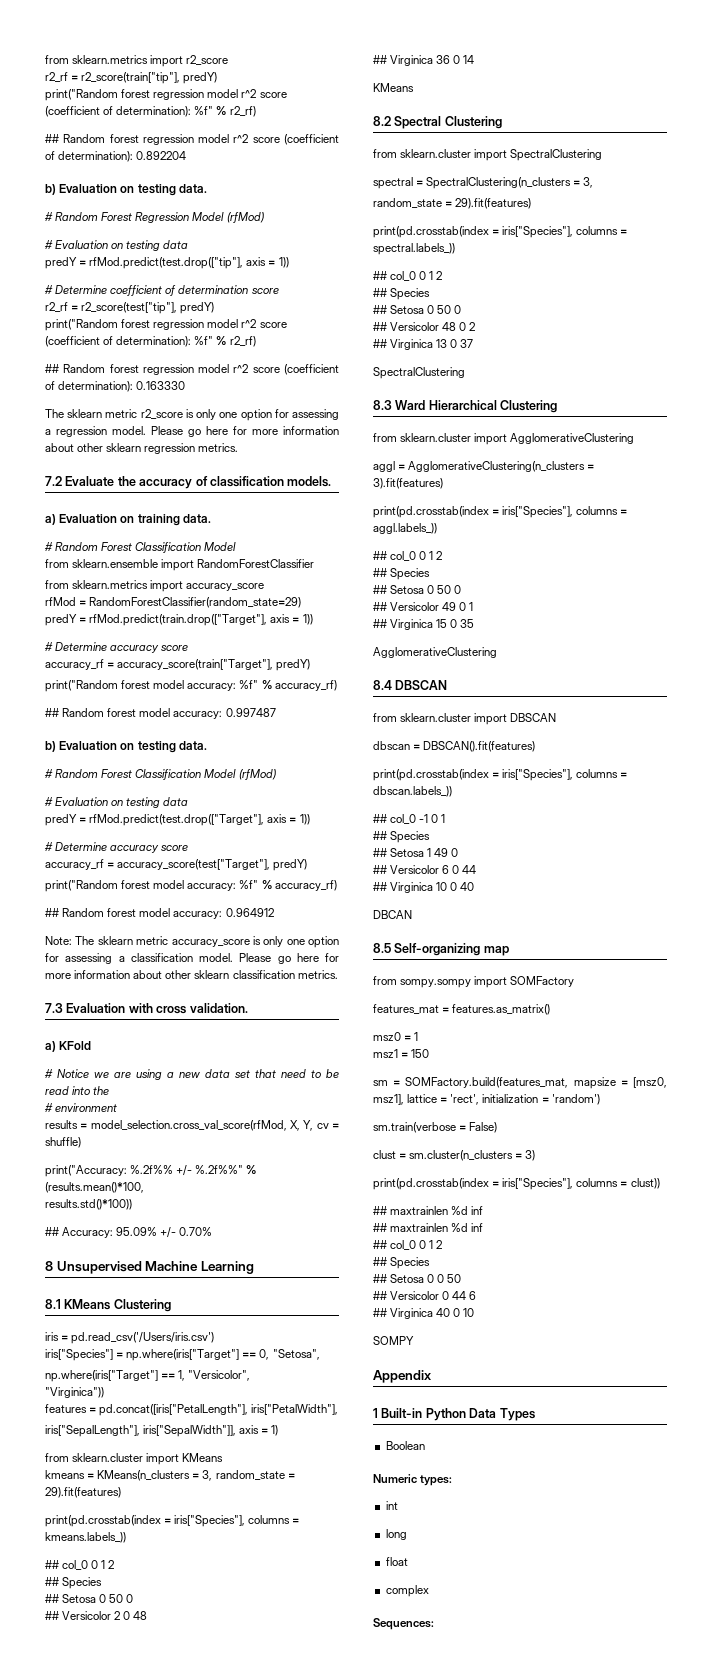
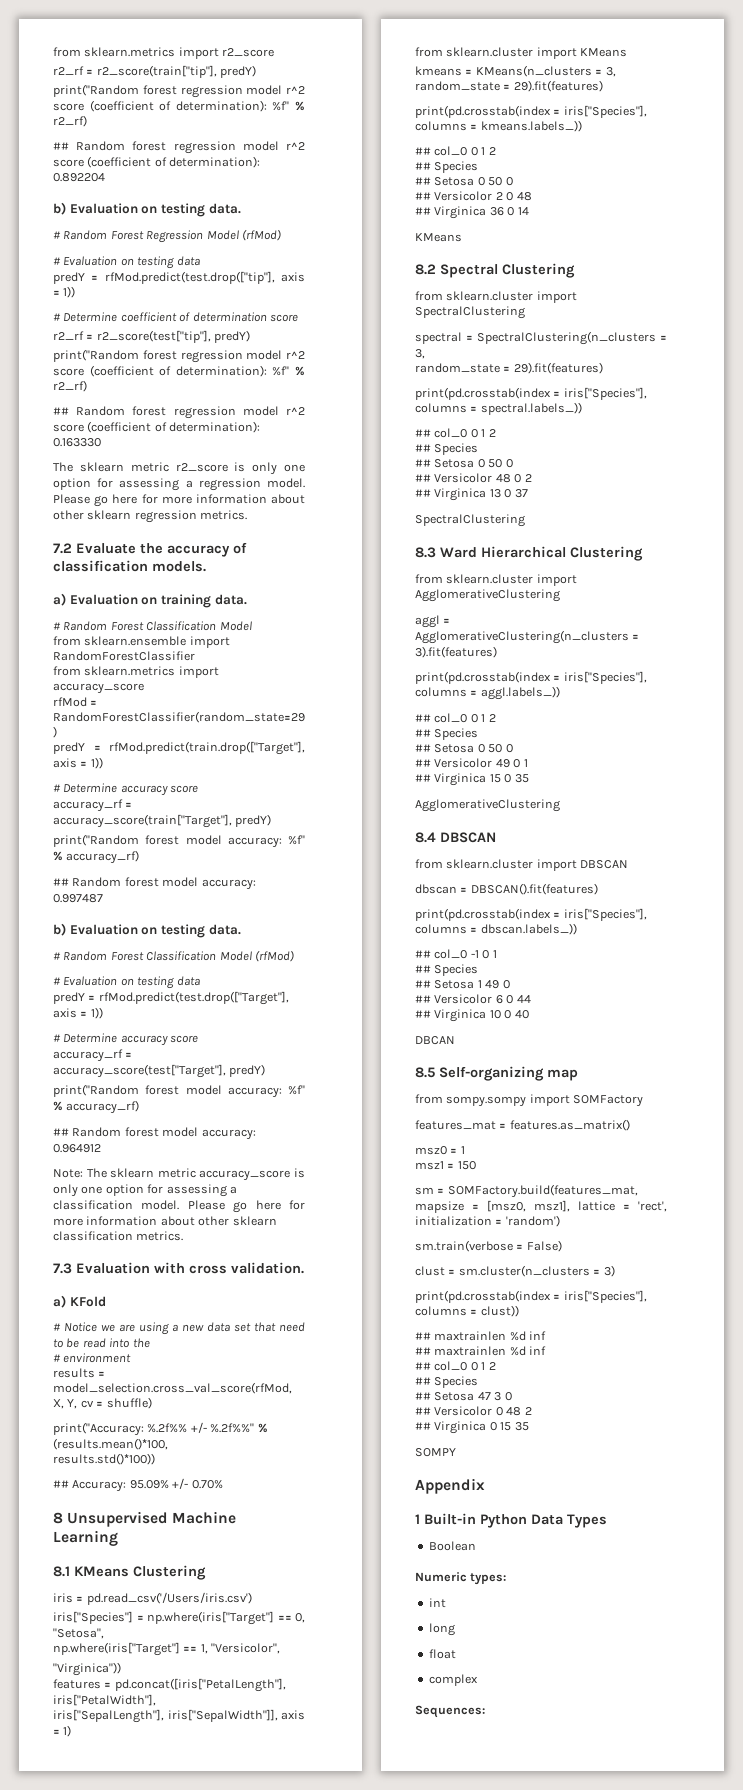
- ## Setosa 0 0 50
+ ## Setosa 47 3 0
- ## Versicolor 0 44 6
- ## Virginica 40 0 10
+ ## Versicolor 0 48 2
+ ## Virginica 0 15 35

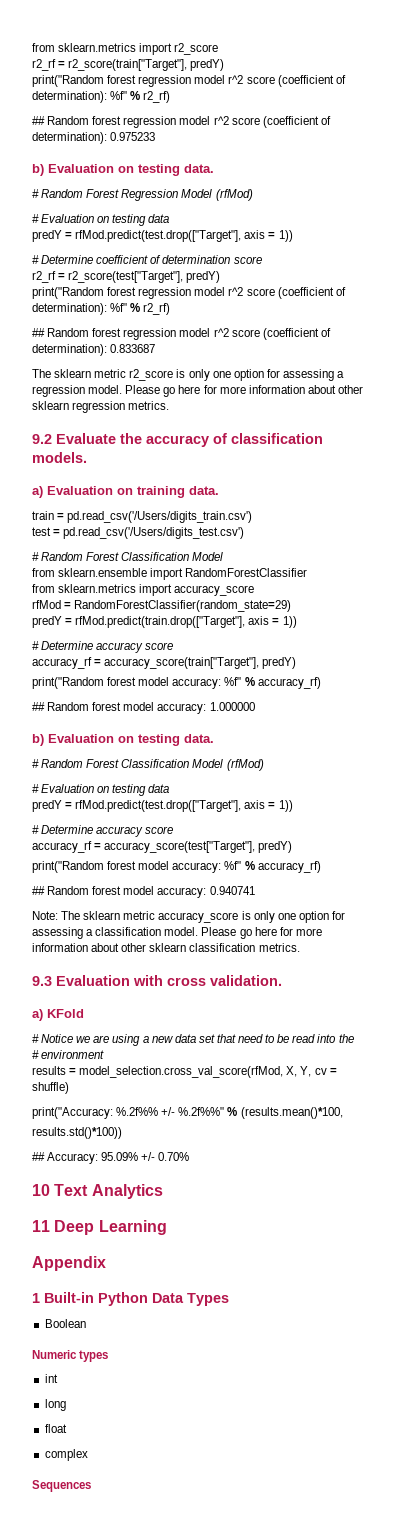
- r2_rf = r2_score(train["tip"], predY)
+ r2_rf = r2_score(train["Target"], predY)
- ## Random forest regression model r^2 score (coefficient of determination): 0.892204
+ ## Random forest regression model r^2 score (coefficient of determination): 0.975233
  # Random Forest Regression Model (rfMod)
  # Evaluation on testing data
- predY = rfMod.predict(test.drop(["tip"], axis = 1))
+ predY = rfMod.predict(test.drop(["Target"], axis = 1))
- r2_rf = r2_score(test["tip"], predY)
+ r2_rf = r2_score(test["Target"], predY)
- ## Random forest regression model r^2 score (coefficient of determination): 0.163330
+ ## Random forest regression model r^2 score (coefficient of determination): 0.833687
- 7.2 Evaluate the accuracy of classification models.
+ 9.2 Evaluate the accuracy of classification models.
+ train = pd.read_csv('/Users/digits_train.csv')
+ test = pd.read_csv('/Users/digits_test.csv')
- ## Random forest model accuracy: 0.997487
+ ## Random forest model accuracy: 1.000000
- ## Random forest model accuracy: 0.964912
+ ## Random forest model accuracy: 0.940741
- 7.3 Evaluation with cross validation.
+ 9.3 Evaluation with cross validation.
- 8 Unsupervised Machine Learning
- 8.1 KMeans Clustering
- iris = pd.read_csv('/Users/iris.csv')
- iris["Species"] = np.where(iris["Target"] == 0, "Setosa",
- np.where(iris["Target"] == 1, "Versicolor",
- "Virginica"))
- features = pd.concat([iris["PetalLength"], iris["PetalWidth"],
- iris["SepalLength"], iris["SepalWidth"]], axis = 1)
- from sklearn.cluster import KMeans
- kmeans = KMeans(n_clusters = 3, random_state = 29).fit(features)
- print(pd.crosstab(index = iris["Species"], columns = kmeans.labels_))
- ## col_0 0 1 2
- ## Species
- ## Setosa 0 50 0
- ## Versicolor 2 0 48
- ## Virginica 36 0 14
- KMeans
- 8.2 Spectral Clustering
- from sklearn.cluster import SpectralClustering
- spectral = SpectralClustering(n_clusters = 3,
- random_state = 29).fit(features)
- print(pd.crosstab(index = iris["Species"], columns = spectral.labels_))
- ## col_0 0 1 2
- ## Species
- ## Setosa 0 50 0
- ## Versicolor 48 0 2
- ## Virginica 13 0 37
- SpectralClustering
- 8.3 Ward Hierarchical Clustering
- from sklearn.cluster import AgglomerativeClustering
- aggl = AgglomerativeClustering(n_clusters = 3).fit(features)
- print(pd.crosstab(index = iris["Species"], columns = aggl.labels_))
- ## col_0 0 1 2
- ## Species
- ## Setosa 0 50 0
- ## Versicolor 49 0 1
- ## Virginica 15 0 35
- AgglomerativeClustering
- 8.4 DBSCAN
- from sklearn.cluster import DBSCAN
- dbscan = DBSCAN().fit(features)
- print(pd.crosstab(index = iris["Species"], columns = dbscan.labels_))
- ## col_0 -1 0 1
- ## Species
- ## Setosa 1 49 0
- ## Versicolor 6 0 44
- ## Virginica 10 0 40
- DBCAN
- 8.5 Self-organizing map
- from sompy.sompy import SOMFactory
- features_mat = features.as_matrix()
- msz0 = 1
- msz1 = 150
- sm = SOMFactory.build(features_mat, mapsize = [msz0, msz1], lattice = 'rect', initialization = 'random')
- sm.train(verbose = False)
- clust = sm.cluster(n_clusters = 3)
- print(pd.crosstab(index = iris["Species"], columns = clust))
- ## maxtrainlen %d inf
- ## maxtrainlen %d inf
- ## col_0 0 1 2
- ## Species
- ## Setosa 47 3 0
- ## Versicolor 0 48 2
- ## Virginica 0 15 35
- SOMPY
+ 10 Text Analytics
+ 11 Deep Learning
- Numeric types:
+ Numeric types
- Sequences:
+ Sequences

